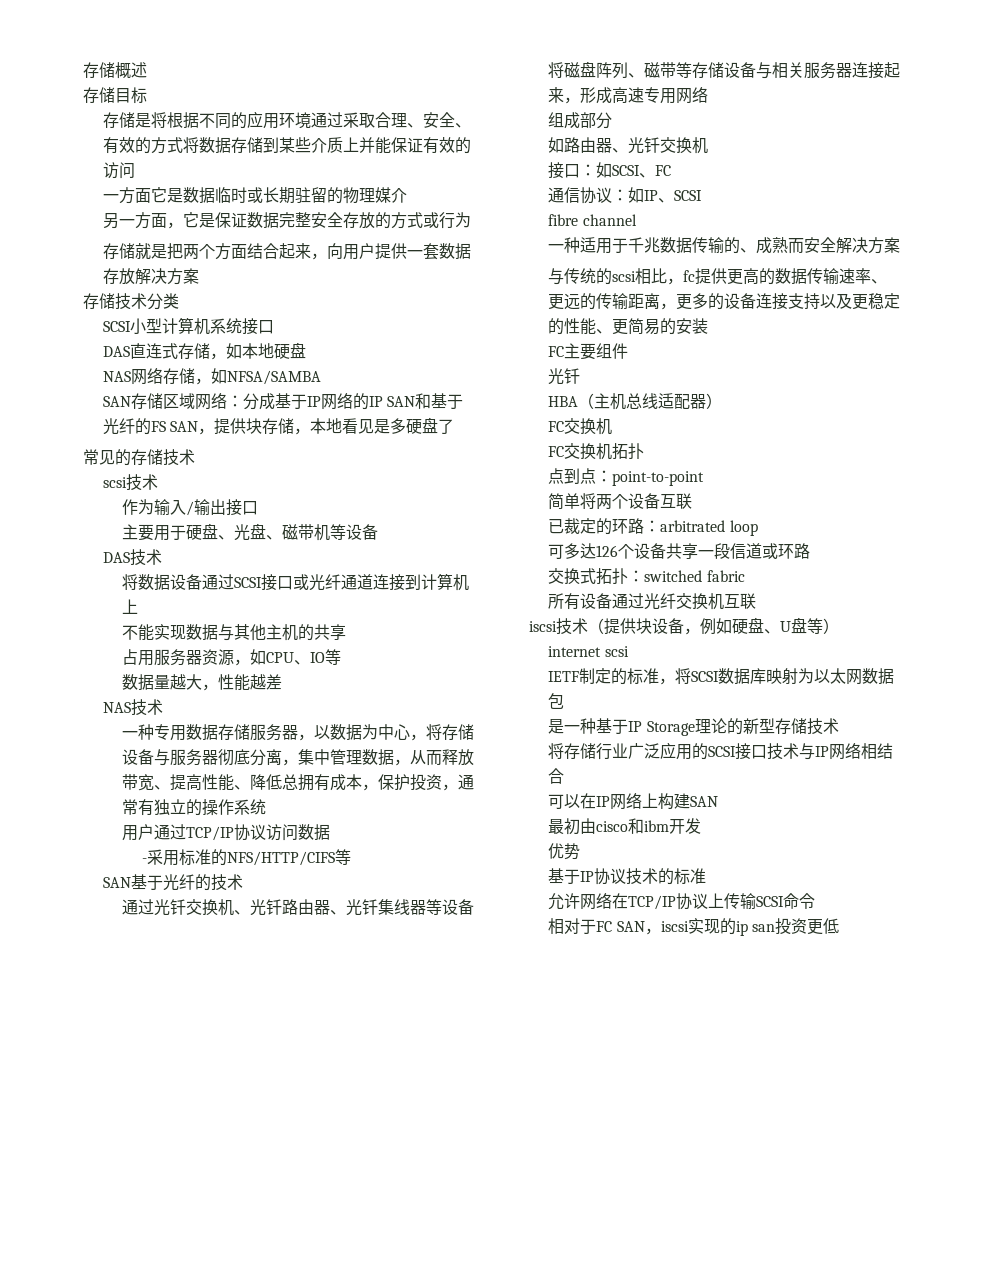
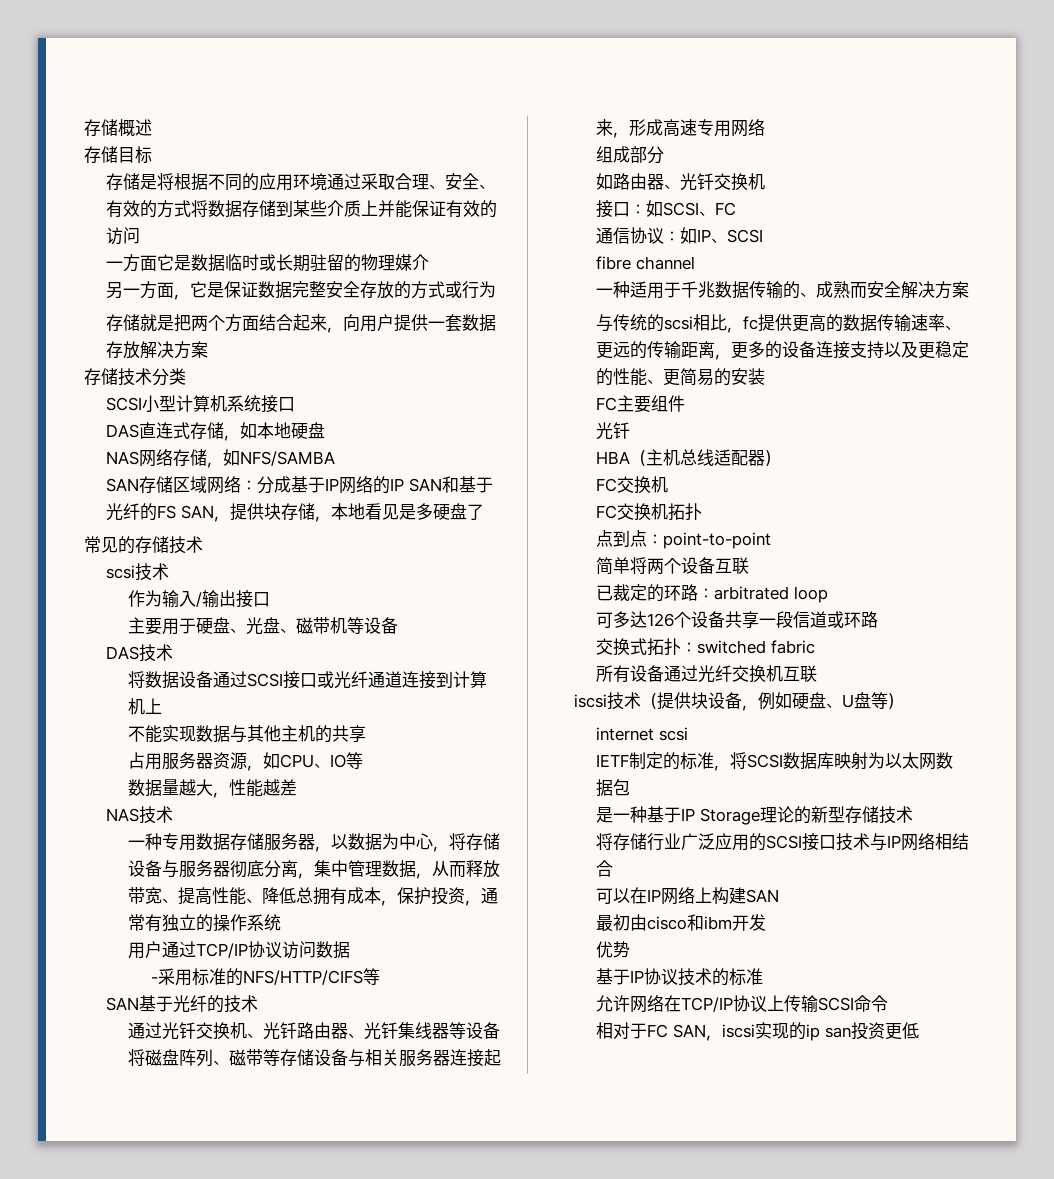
- NAS网络存储，如NFSA/SAMBA
+ NAS网络存储，如NFS/SAMBA

